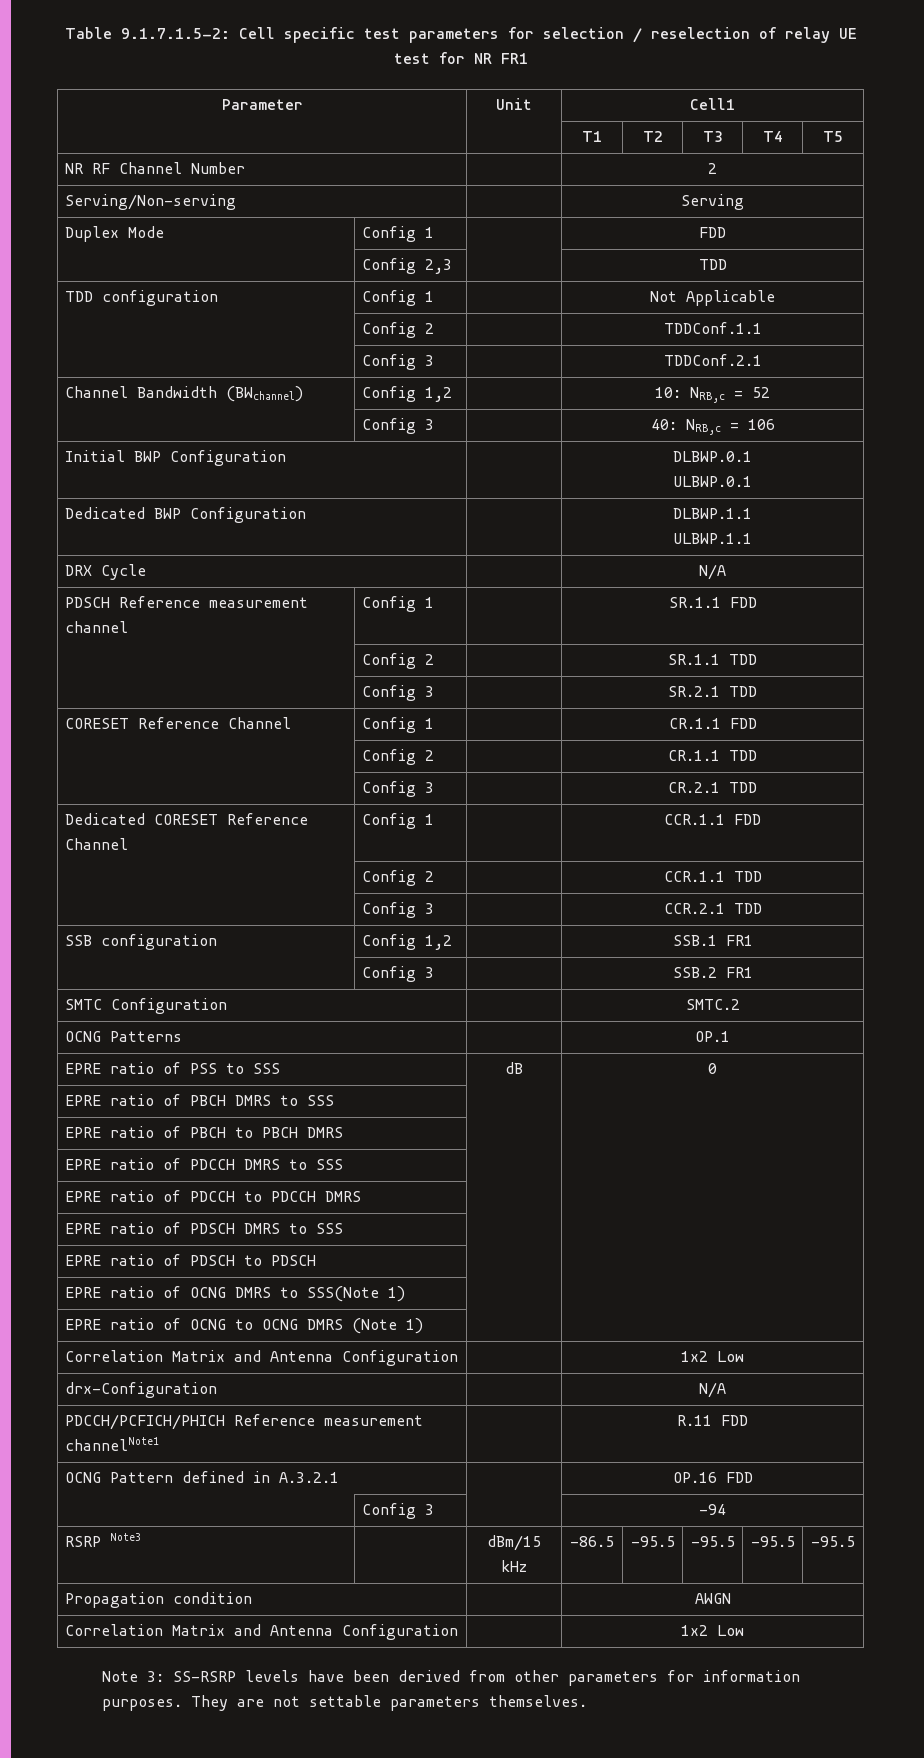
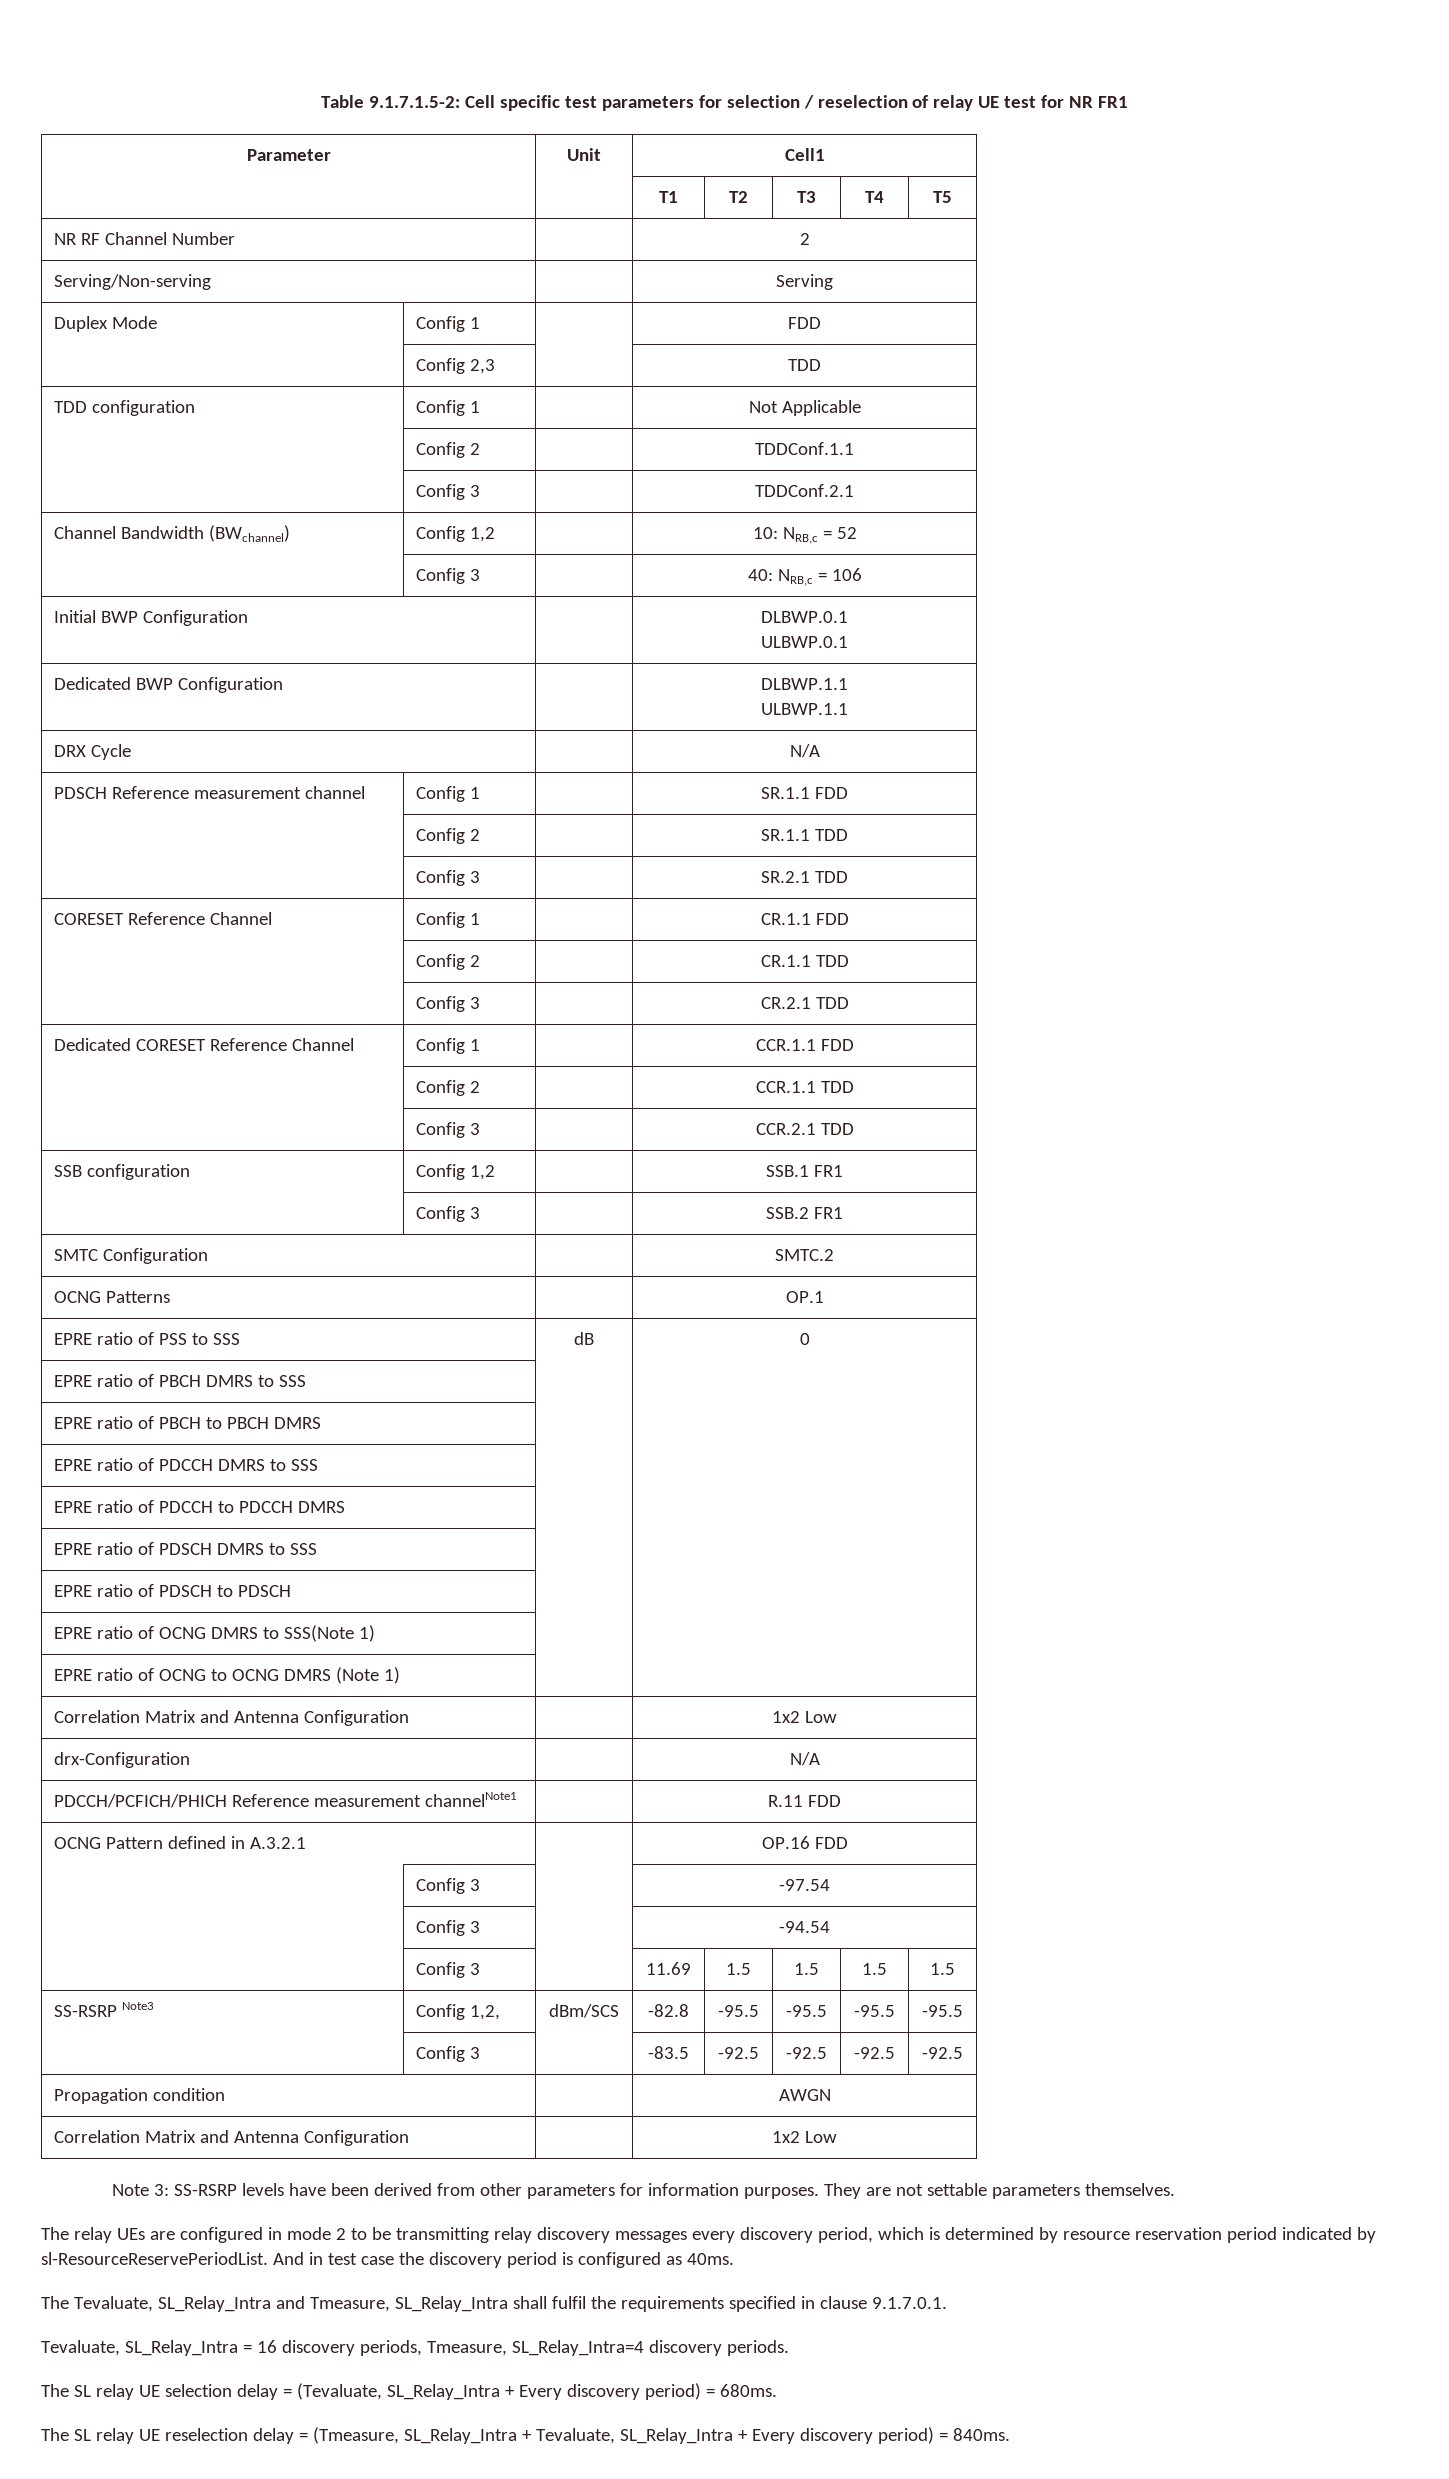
- | Config 3 | | -94
- RSRP Note3 | | dBm/15 kHz | -86.5 | -95.5 | -95.5 | -95.5 | -95.5
+ | Config 3 | | -97.54
+ | Config 3 | | -94.54
+ | Config 3 | | 11.69 | 1.5 | 1.5 | 1.5 | 1.5
+ SS-RSRP Note3 | Config 1,2, | dBm/SCS | -82.8 | -95.5 | -95.5 | -95.5 | -95.5
+ | Config 3 | | -83.5 | -92.5 | -92.5 | -92.5 | -92.5
+ The relay UEs are configured in mode 2 to be transmitting relay discovery messages every discovery period, which is determined by resource reservation period indicated by sl-ResourceReservePeriodList. And in test case the discovery period is configured as 40ms.
+ The Tevaluate, SL_Relay_Intra and Tmeasure, SL_Relay_Intra shall fulfil the requirements specified in clause 9.1.7.0.1.
+ Tevaluate, SL_Relay_Intra = 16 discovery periods, Tmeasure, SL_Relay_Intra=4 discovery periods.
+ The SL relay UE selection delay = (Tevaluate, SL_Relay_Intra + Every discovery period) = 680ms.
+ The SL relay UE reselection delay = (Tmeasure, SL_Relay_Intra + Tevaluate, SL_Relay_Intra + Every discovery period) = 840ms.

